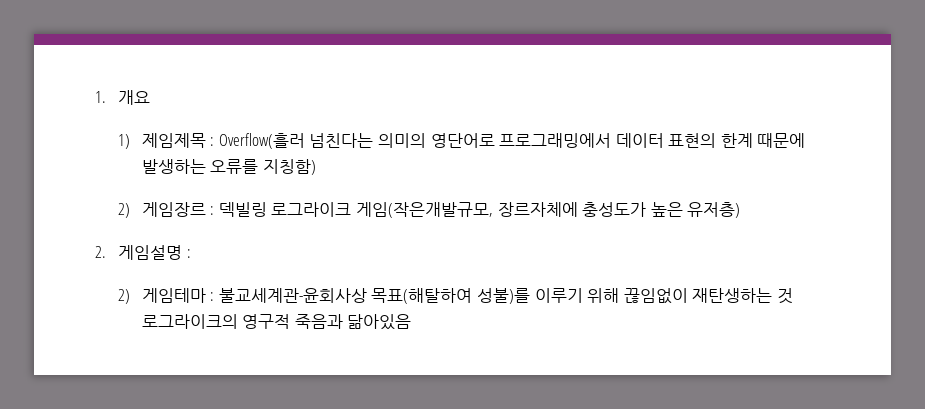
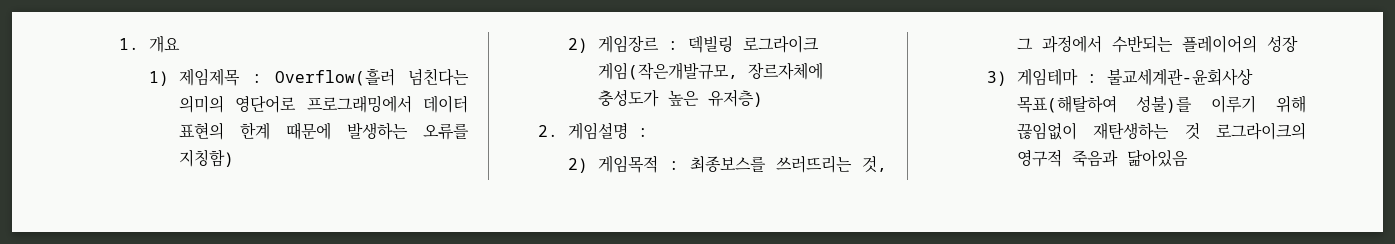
- 2) 게임테마 : 불교세계관-윤회사상 목표(해탈하여 성불)를 이루기 위해 끊임없이 재탄생하는 것 로그라이크의 영구적 죽음과 닮아있음
+ 2) 게임목적 : 최종보스를 쓰러뜨리는 것, 그 과정에서 수반되는 플레이어의 성장
+ 3) 게임테마 : 불교세계관-윤회사상 목표(해탈하여 성불)를 이루기 위해 끊임없이 재탄생하는 것 로그라이크의 영구적 죽음과 닮아있음

